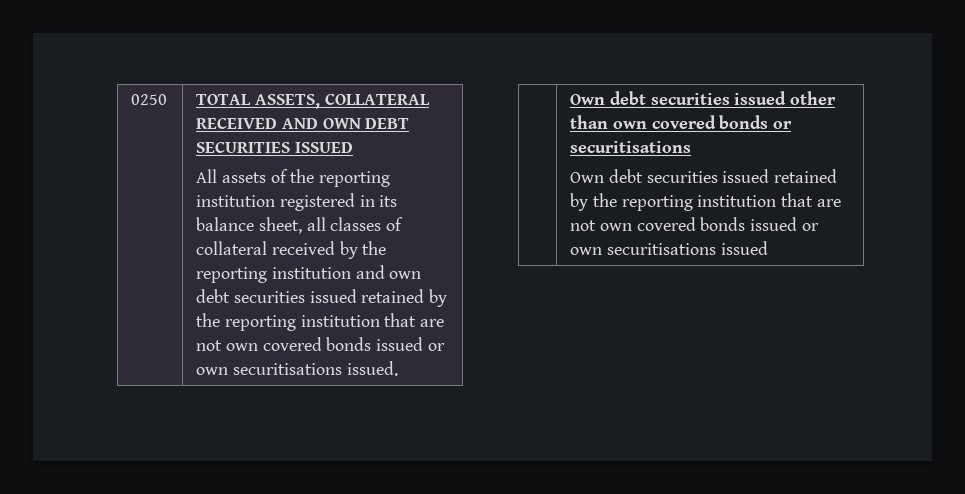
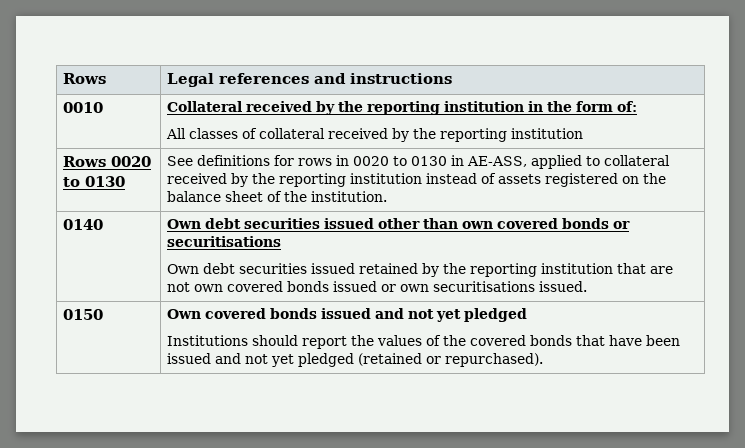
- 0250 | TOTAL ASSETS, COLLATERAL RECEIVED AND OWN DEBT SECURITIES ISSUED
- All assets of the reporting institution registered in its balance sheet, all classes of collateral received by the reporting institution and own debt securities issued retained by the reporting institution that are not own covered bonds issued or own securitisations issued.
- | Own debt securities issued other than own covered bonds or securitisations
- Own debt securities issued retained by the reporting institution that are not own covered bonds issued or own securitisations issued
+ Rows | Legal references and instructions
+ 0010 | Collateral received by the reporting institution in the form of:
+ All classes of collateral received by the reporting institution
+ Rows 0020 to 0130 | See definitions for rows in 0020 to 0130 in AE-ASS, applied to collateral received by the reporting institution instead of assets registered on the balance sheet of the institution.
+ 0140 | Own debt securities issued other than own covered bonds or securitisations
+ Own debt securities issued retained by the reporting institution that are not own covered bonds issued or own securitisations issued.
+ 0150 | Own covered bonds issued and not yet pledged
+ Institutions should report the values of the covered bonds that have been issued and not yet pledged (retained or repurchased).

